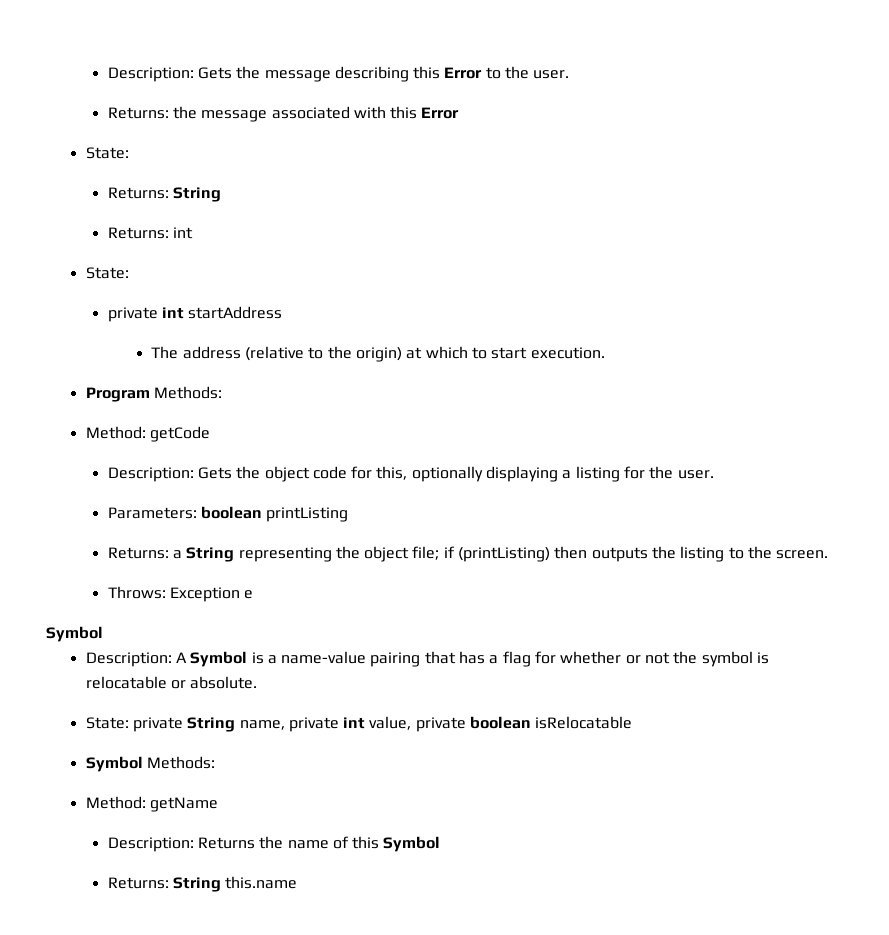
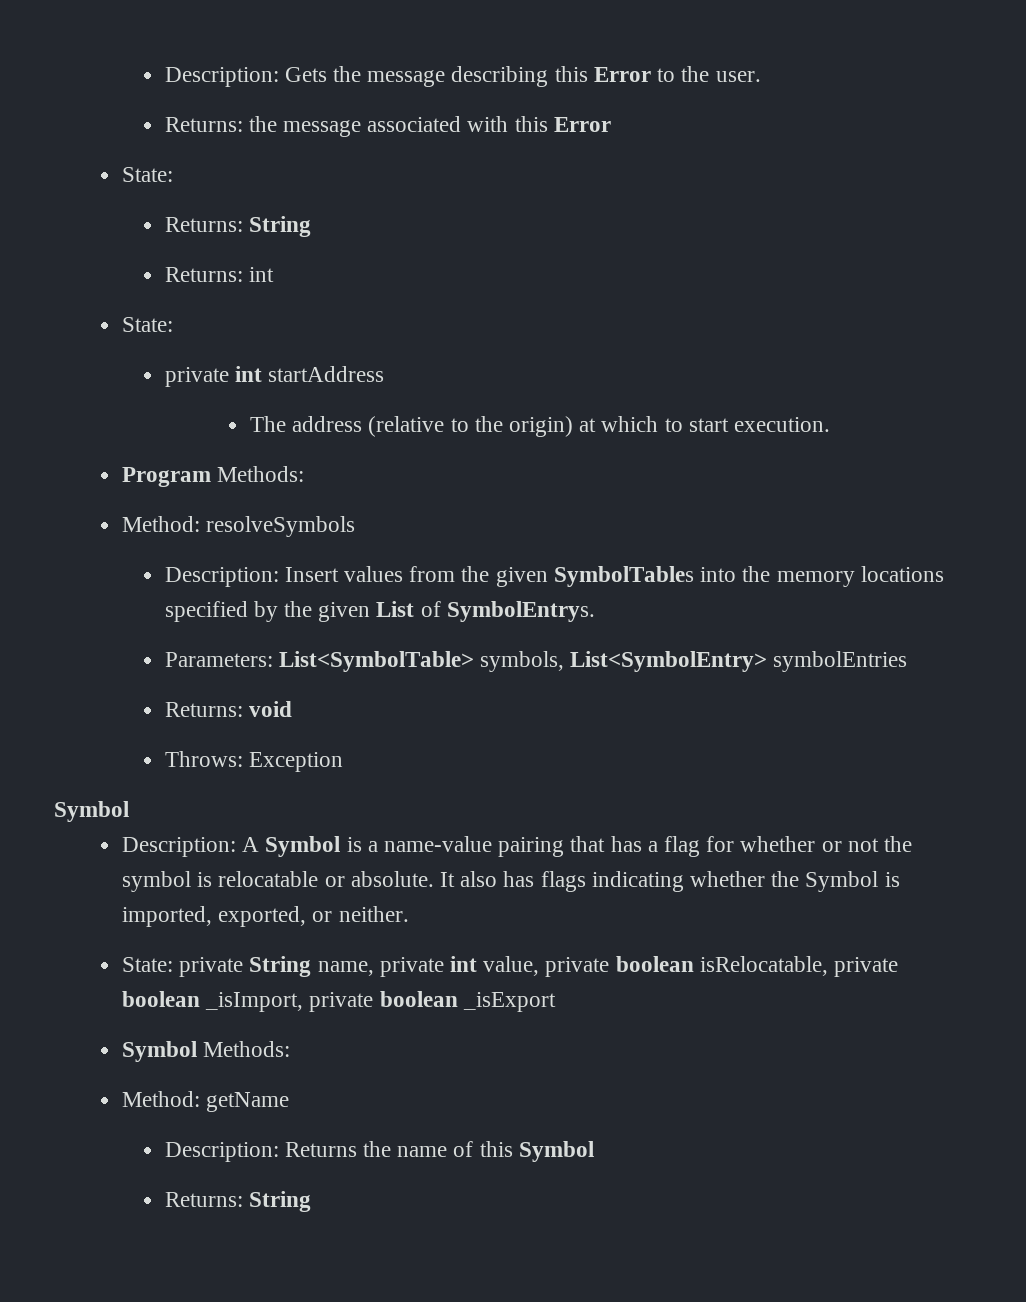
- Method: getCode
- Description: Gets the object code for this, optionally displaying a listing for the user.
- Parameters: boolean printListing
- Returns: a String representing the object file; if (printListing) then outputs the listing to the screen.
+ Method: resolveSymbols
+ Description: Insert values from the given SymbolTables into the memory locations specified by the given List of SymbolEntrys.
+ Parameters: List<SymbolTable> symbols, List<SymbolEntry> symbolEntries
+ Returns: void
- Throws: Exception e
+ Throws: Exception
+ It also has flags indicating whether the Symbol is imported, exported, or neither.
- State: private String name, private int value, private boolean isRelocatable
+ State: private String name, private int value, private boolean isRelocatable, private boolean _isImport, private boolean _isExport
  Description: Returns the name of this Symbol
- Returns: String this.name
+ Returns: String

